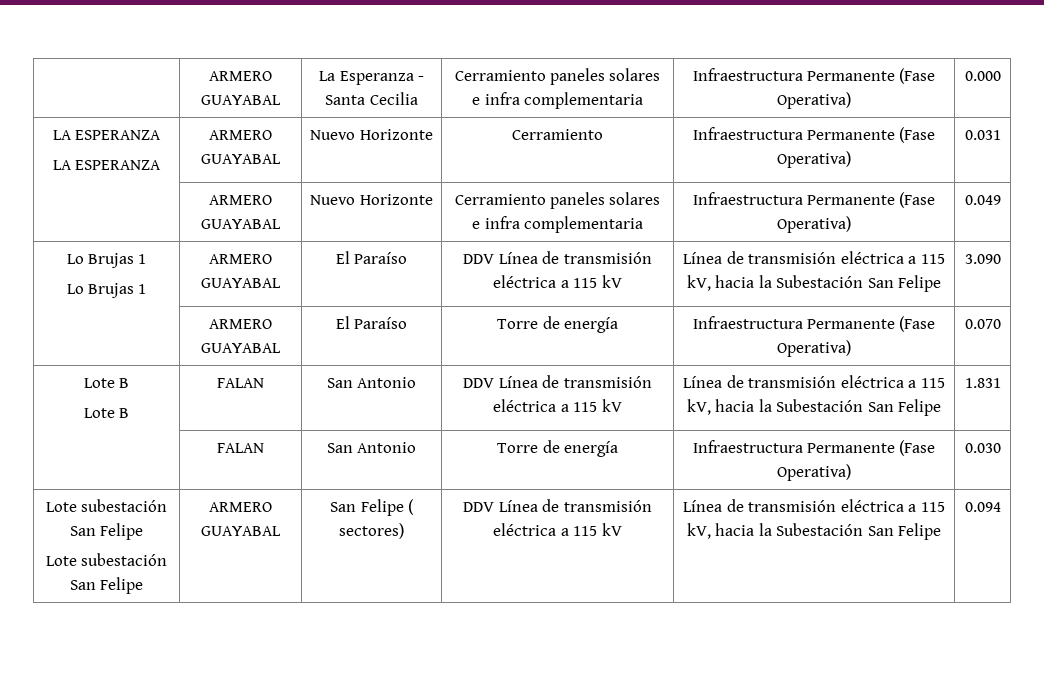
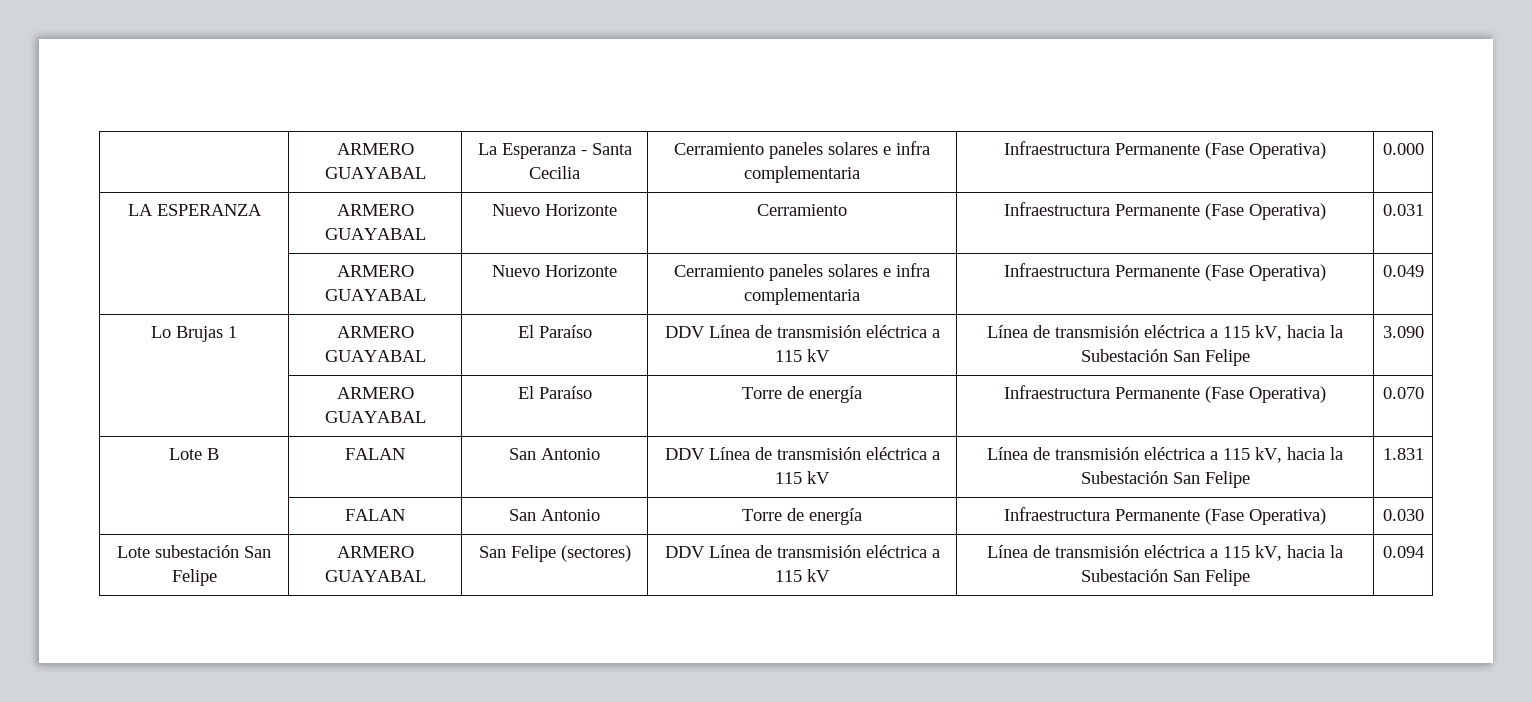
  | ARMERO GUAYABAL | La Esperanza - Santa Cecilia | Cerramiento paneles solares e infra complementaria | Infraestructura Permanente (Fase Operativa) | 0.000
- LA ESPERANZA
  | ARMERO GUAYABAL | Nuevo Horizonte | Cerramiento paneles solares e infra complementaria | Infraestructura Permanente (Fase Operativa) | 0.049
- Lo Brujas 1
  | ARMERO GUAYABAL | El Paraíso | Torre de energía | Infraestructura Permanente (Fase Operativa) | 0.070
- Lote B
  | FALAN | San Antonio | Torre de energía | Infraestructura Permanente (Fase Operativa) | 0.030
- Lote subestación San Felipe
- Lote subestación San Felipe | ARMERO GUAYABAL | San Felipe ( sectores) | DDV Línea de transmisión eléctrica a 115 kV | Línea de transmisión eléctrica a 115 kV, hacia la Subestación San Felipe | 0.094
+ Lote subestación San Felipe | ARMERO GUAYABAL | San Felipe (sectores) | DDV Línea de transmisión eléctrica a 115 kV | Línea de transmisión eléctrica a 115 kV, hacia la Subestación San Felipe | 0.094

